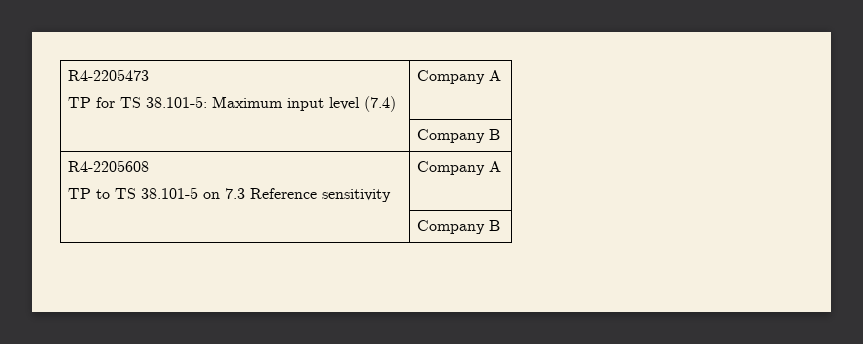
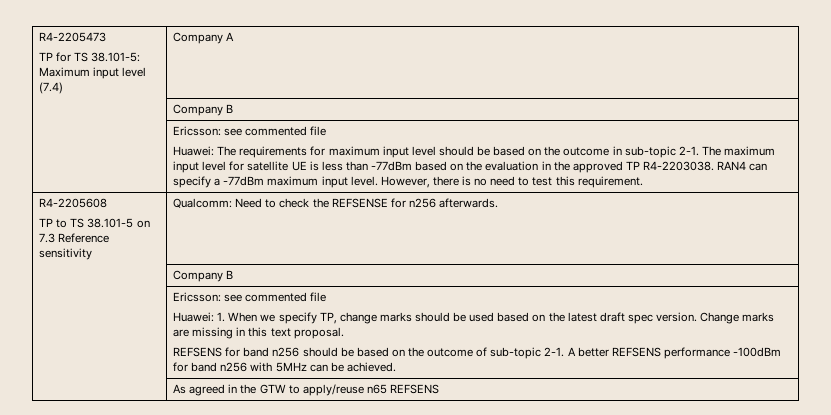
  R4-2205473
  TP for TS 38.101-5: Maximum input level (7.4) | Company A
  | Company B
+ | Ericsson: see commented file
+ Huawei: The requirements for maximum input level should be based on the outcome in sub-topic 2-1. The maximum input level for satellite UE is less than -77dBm based on the evaluation in the approved TP R4-2203038. RAN4 can specify a -77dBm maximum input level. However, there is no need to test this requirement.
  R4-2205608
- TP to TS 38.101-5 on 7.3 Reference sensitivity | Company A
+ TP to TS 38.101-5 on 7.3 Reference sensitivity | Qualcomm: Need to check the REFSENSE for n256 afterwards.
  | Company B
+ | Ericsson: see commented file
+ Huawei: 1. When we specify TP, change marks should be used based on the latest draft spec version. Change marks are missing in this text proposal.
+ REFSENS for band n256 should be based on the outcome of sub-topic 2-1. A better REFSENS performance -100dBm for band n256 with 5MHz can be achieved.
+ | As agreed in the GTW to apply/reuse n65 REFSENS

